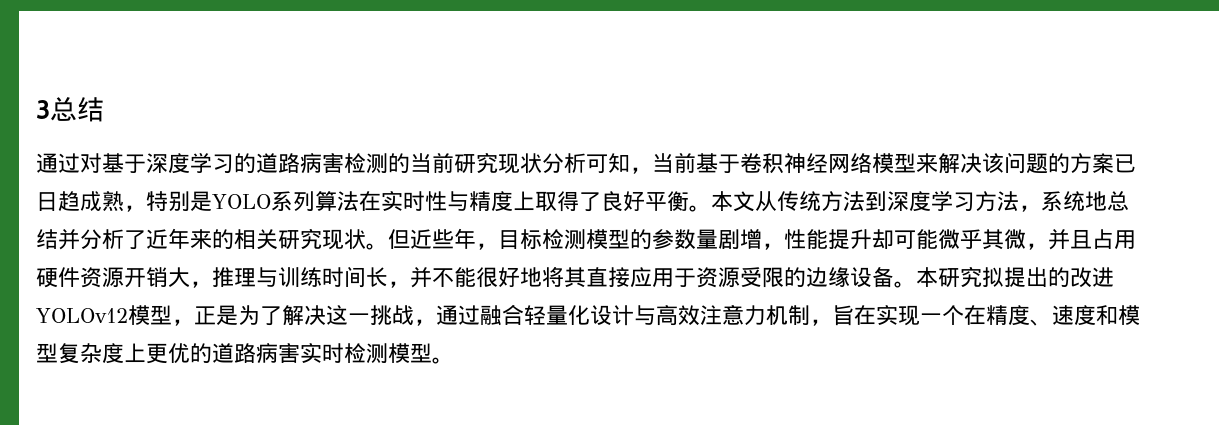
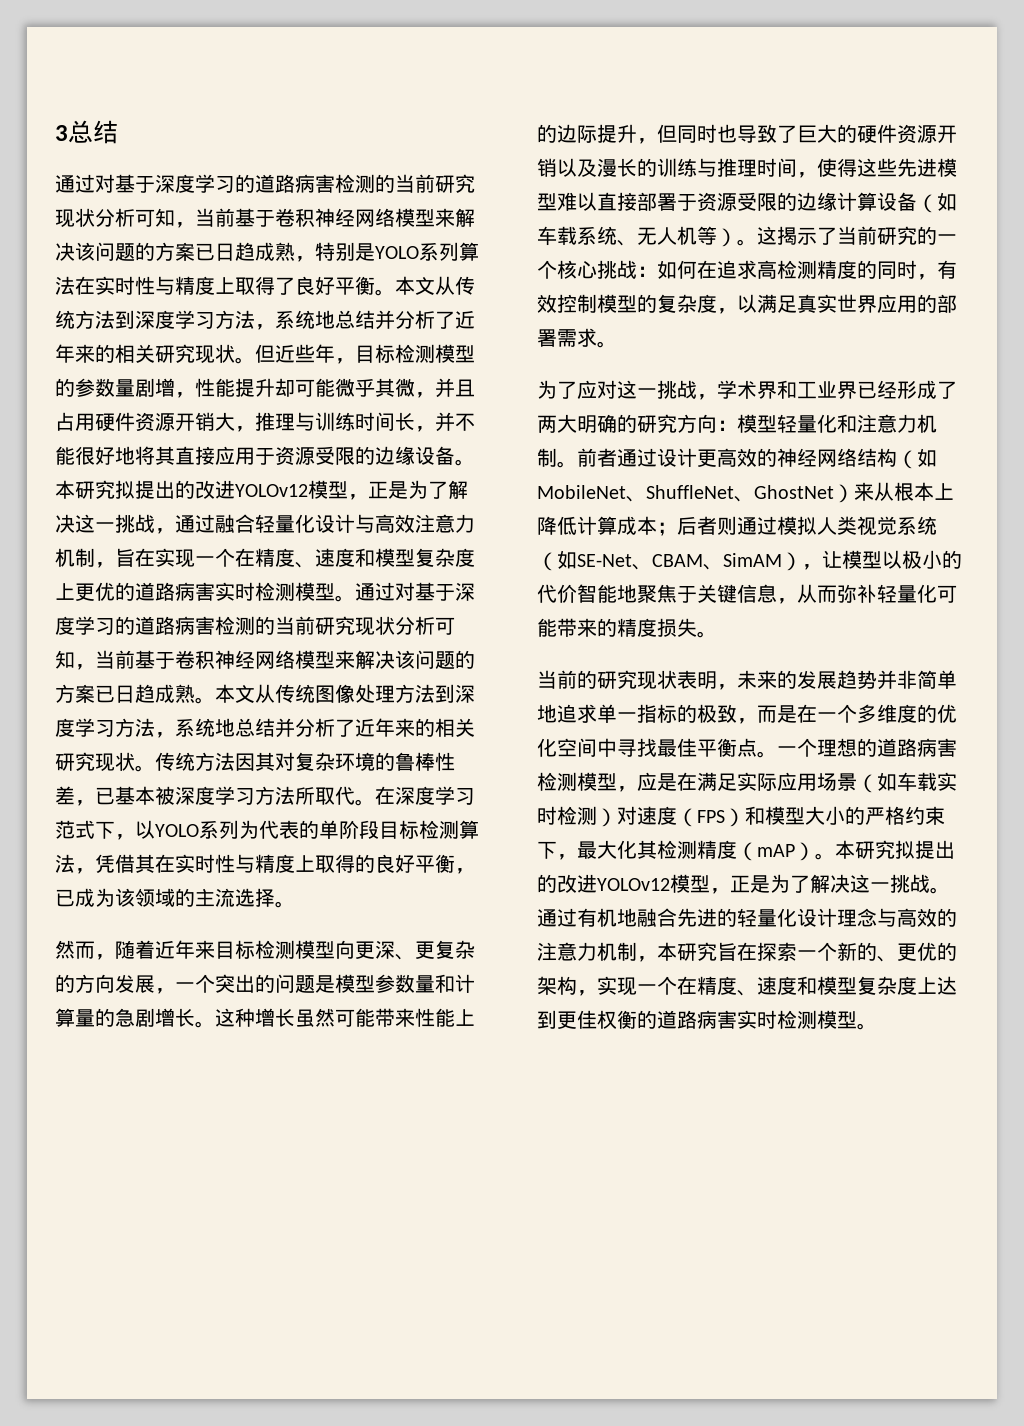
+ 通过对基于深度学习的道路病害检测的当前研究现状分析可知，当前基于卷积神经网络模型来解决该问题的方案已日趋成熟。本文从传统图像处理方法到深度学习方法，系统地总结并分析了近年来的相关研究现状。传统方法因其对复杂环境的鲁棒性差，已基本被深度学习方法所取代。在深度学习范式下，以YOLO系列为代表的单阶段目标检测算法，凭借其在实时性与精度上取得的良好平衡，已成为该领域的主流选择。
+ 然而，随着近年来目标检测模型向更深、更复杂的方向发展，一个突出的问题是模型参数量和计算量的急剧增长。这种增长虽然可能带来性能上的边际提升，但同时也导致了巨大的硬件资源开销以及漫长的训练与推理时间，使得这些先进模型难以直接部署于资源受限的边缘计算设备（如车载系统、无人机等）。这揭示了当前研究的一个核心挑战：如何在追求高检测精度的同时，有效控制模型的复杂度，以满足真实世界应用的部署需求。
+ 为了应对这一挑战，学术界和工业界已经形成了两大明确的研究方向：模型轻量化和注意力机制。前者通过设计更高效的神经网络结构（如MobileNet、ShuffleNet、GhostNet）来从根本上降低计算成本；后者则通过模拟人类视觉系统（如SE-Net、CBAM、SimAM），让模型以极小的代价智能地聚焦于关键信息，从而弥补轻量化可能带来的精度损失。
+ 当前的研究现状表明，未来的发展趋势并非简单地追求单一指标的极致，而是在一个多维度的优化空间中寻找最佳平衡点。一个理想的道路病害检测模型，应是在满足实际应用场景（如车载实时检测）对速度（FPS）和模型大小的严格约束下，最大化其检测精度（mAP）。本研究拟提出的改进YOLOv12模型，正是为了解决这一挑战。通过有机地融合先进的轻量化设计理念与高效的注意力机制，本研究旨在探索一个新的、更优的架构，实现一个在精度、速度和模型复杂度上达到更佳权衡的道路病害实时检测模型。

